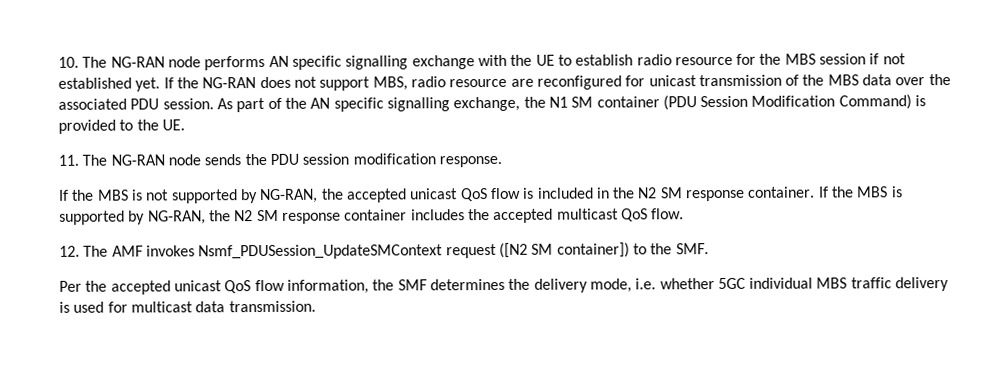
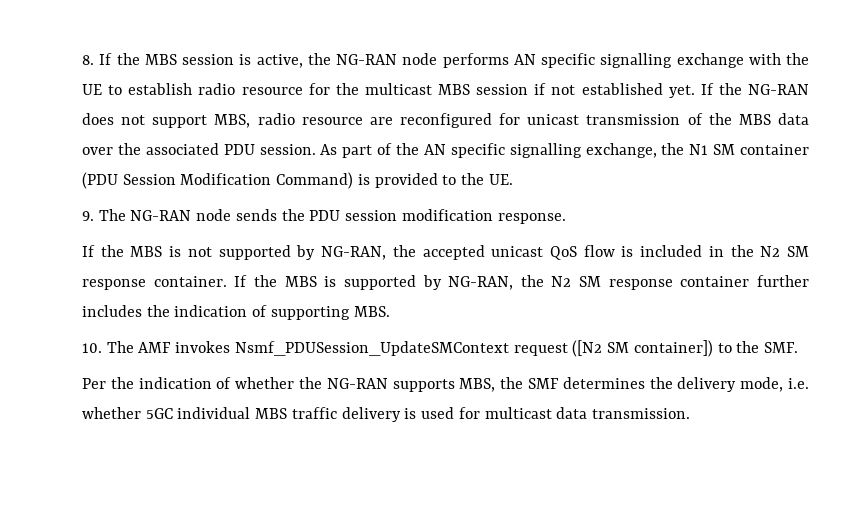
- 10. The NG-RAN node performs AN specific signalling exchange with the UE to establish radio resource for the MBS session if not established yet.
+ 8. If the MBS session is active, the NG-RAN node performs AN specific signalling exchange with the UE to establish radio resource for the multicast MBS session if not established yet.
- 11. The NG-RAN node sends the PDU session modification response.
+ 9. The NG-RAN node sends the PDU session modification response.
- If the MBS is supported by NG-RAN, the N2 SM response container includes the accepted multicast QoS flow.
- 12. The AMF invokes Nsmf_PDUSession_UpdateSMContext request ([N2 SM container]) to the SMF.
+ If the MBS is supported by NG-RAN, the N2 SM response container further includes the indication of supporting MBS.
+ 10. The AMF invokes Nsmf_PDUSession_UpdateSMContext request ([N2 SM container]) to the SMF.
- Per the accepted unicast QoS flow information, the SMF determines the delivery mode, i.e. whether 5GC individual MBS traffic delivery is used for multicast data transmission.
+ Per the indication of whether the NG-RAN supports MBS, the SMF determines the delivery mode, i.e. whether 5GC individual MBS traffic delivery is used for multicast data transmission.

